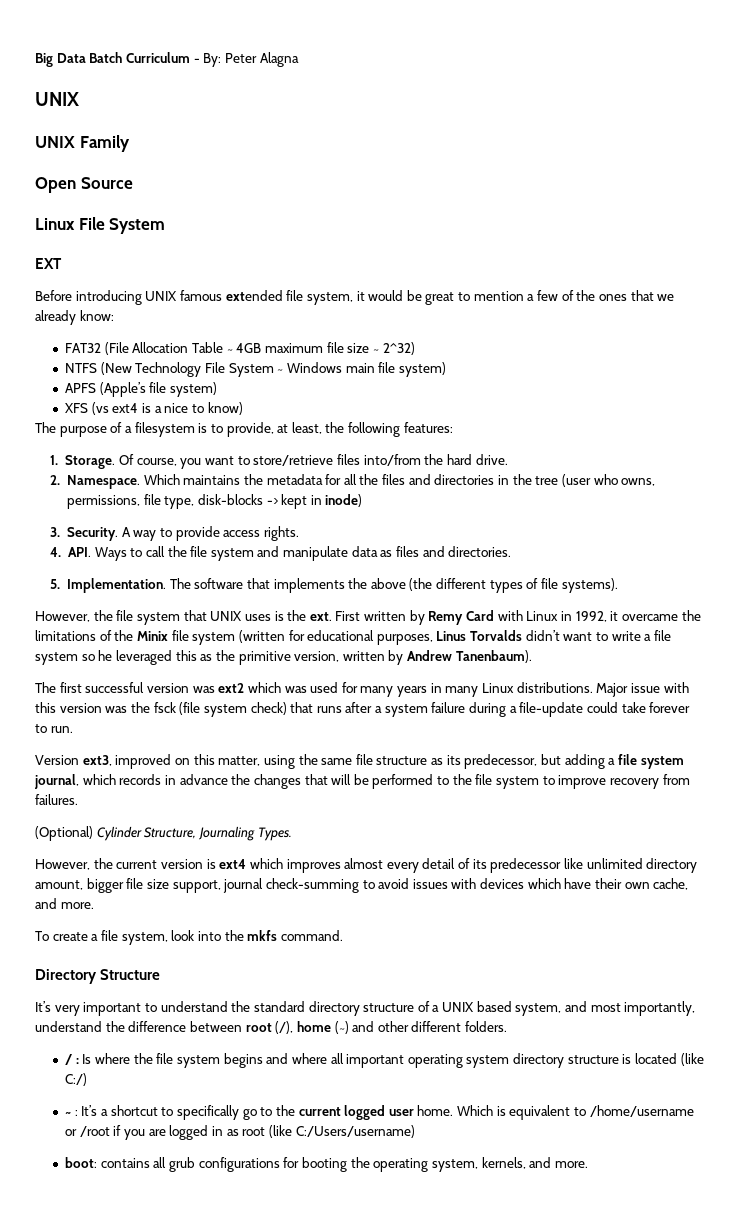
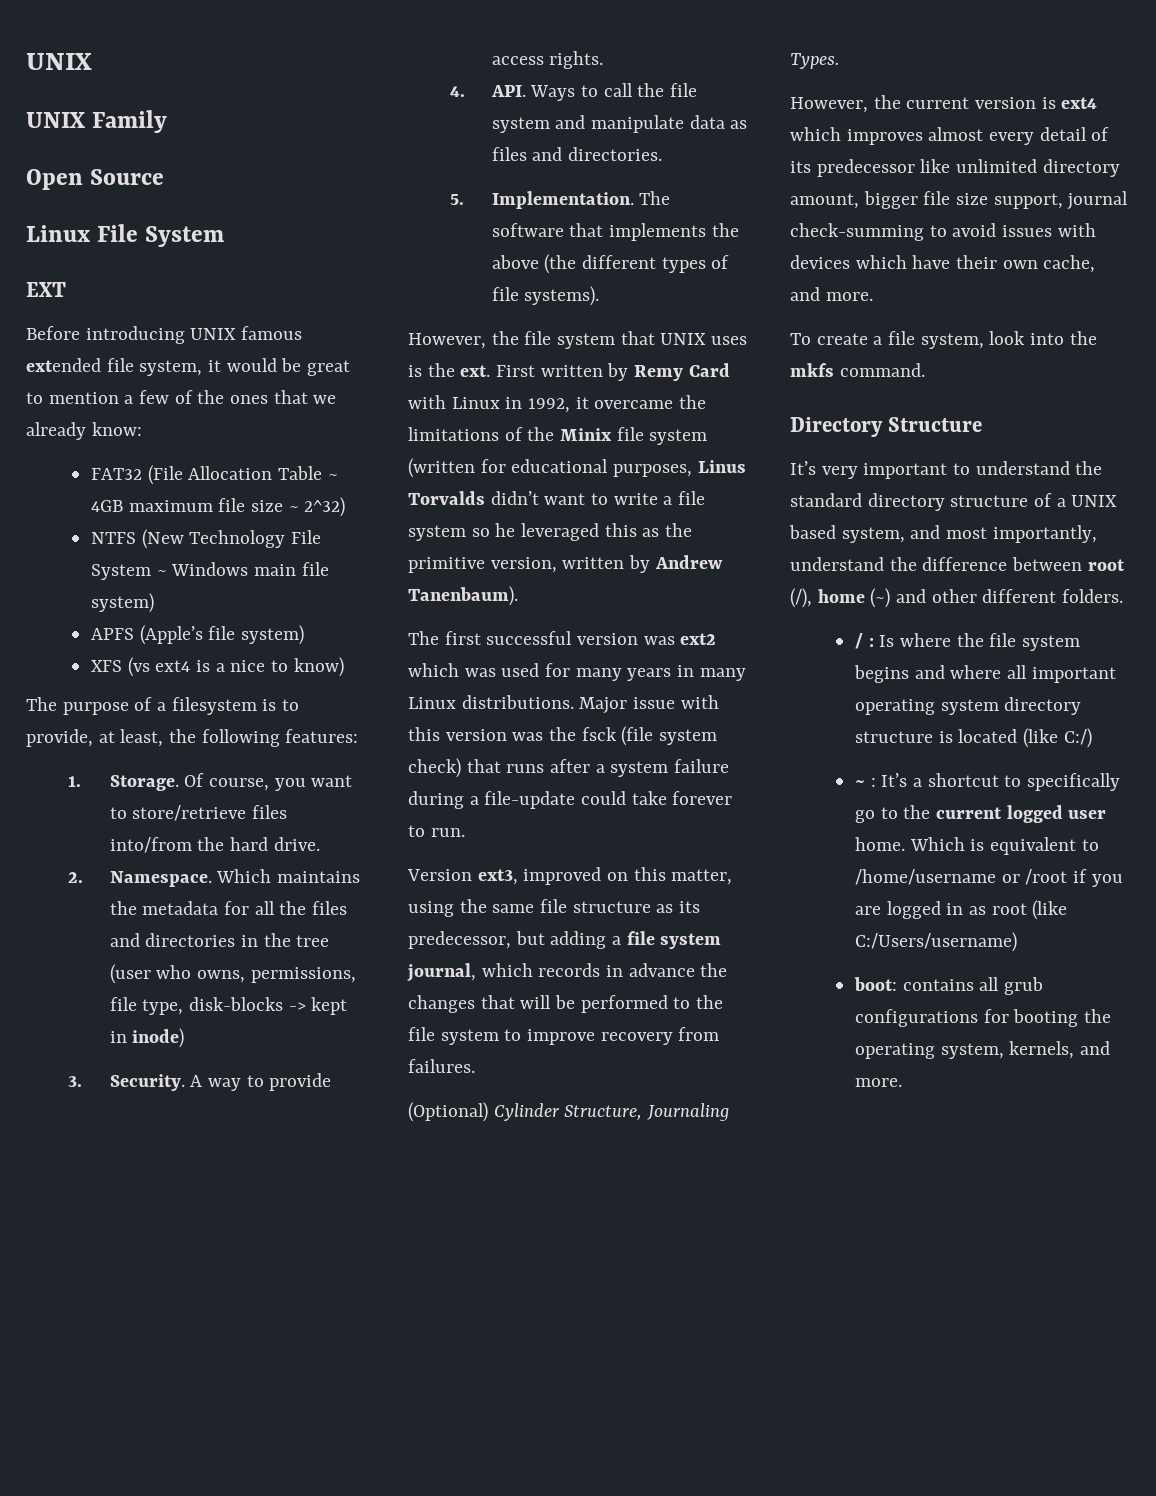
- Big Data Batch Curriculum - By: Peter Alagna

